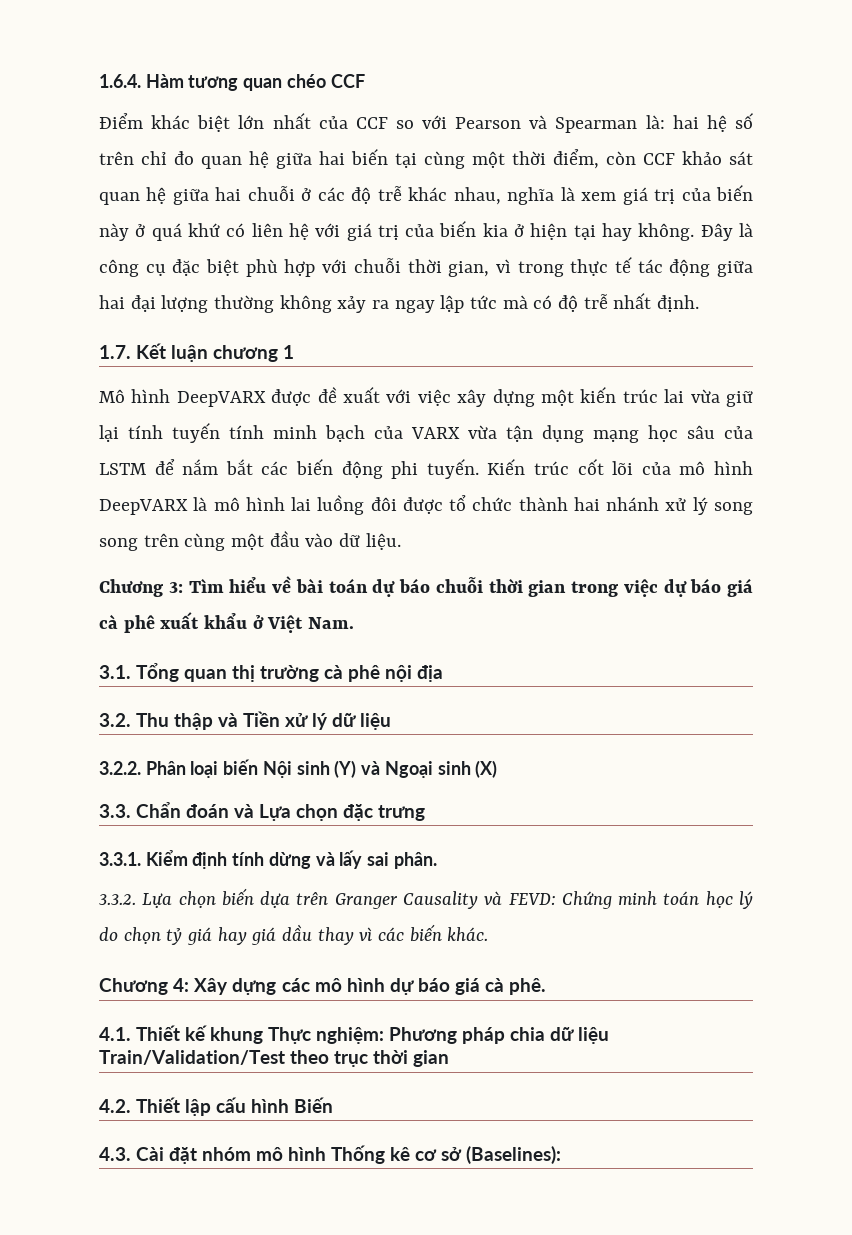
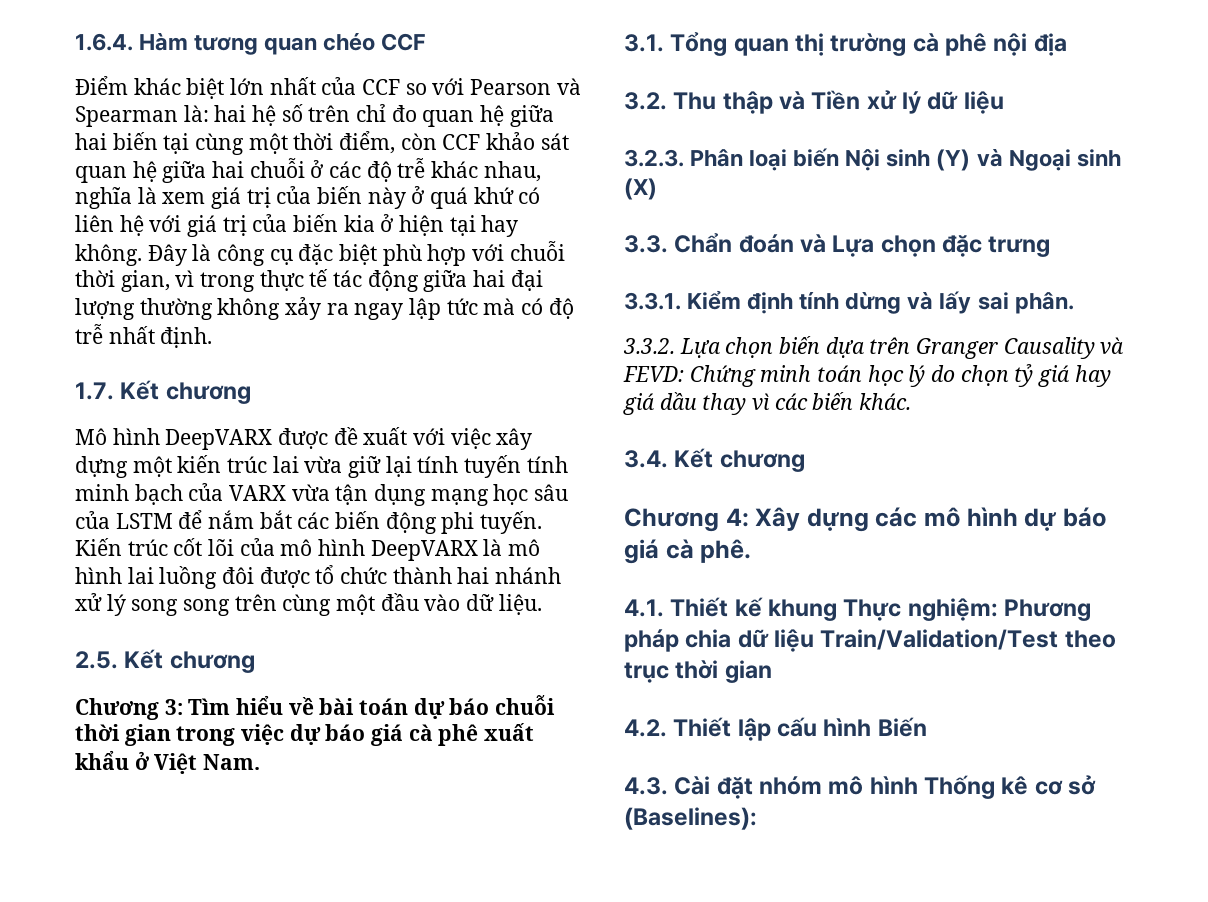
- 1.7. Kết luận chương 1
+ 1.7. Kết chương
+ 2.5. Kết chương
- 3.2.2. Phân loại biến Nội sinh (Y) và Ngoại sinh (X)
+ 3.2.3. Phân loại biến Nội sinh (Y) và Ngoại sinh (X)
+ 3.4. Kết chương

